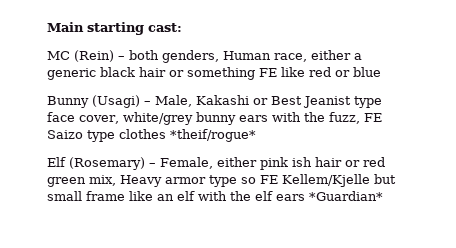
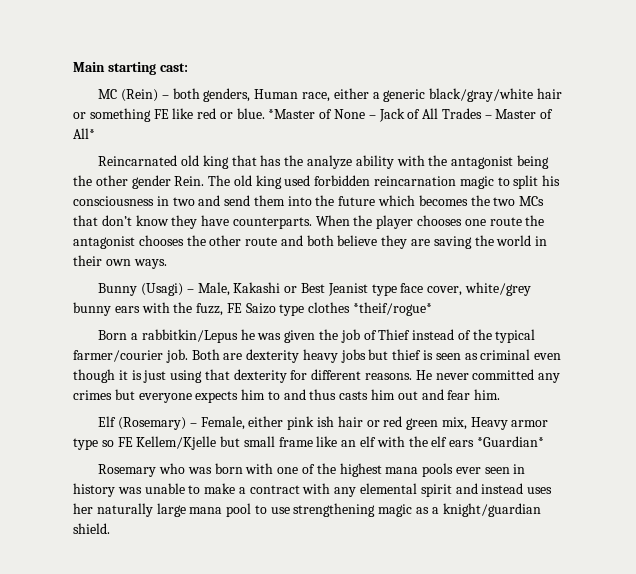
- MC (Rein) – both genders, Human race, either a generic black hair or something FE like red or blue
+ MC (Rein) – both genders, Human race, either a generic black/gray/white hair or something FE like red or blue. *Master of None – Jack of All Trades – Master of All*
+ Reincarnated old king that has the analyze ability with the antagonist being the other gender Rein. The old king used forbidden reincarnation magic to split his consciousness in two and send them into the future which becomes the two MCs that don’t know they have counterparts. When the player chooses one route the antagonist chooses the other route and both believe they are saving the world in their own ways.
+ Born a rabbitkin/Lepus he was given the job of Thief instead of the typical farmer/courier job. Both are dexterity heavy jobs but thief is seen as criminal even though it is just using that dexterity for different reasons. He never committed any crimes but everyone expects him to and thus casts him out and fear him.
+ Rosemary who was born with one of the highest mana pools ever seen in history was unable to make a contract with any elemental spirit and instead uses her naturally large mana pool to use strengthening magic as a knight/guardian shield.

